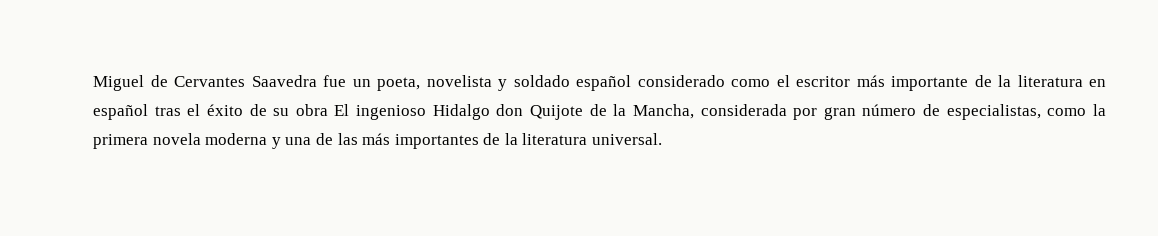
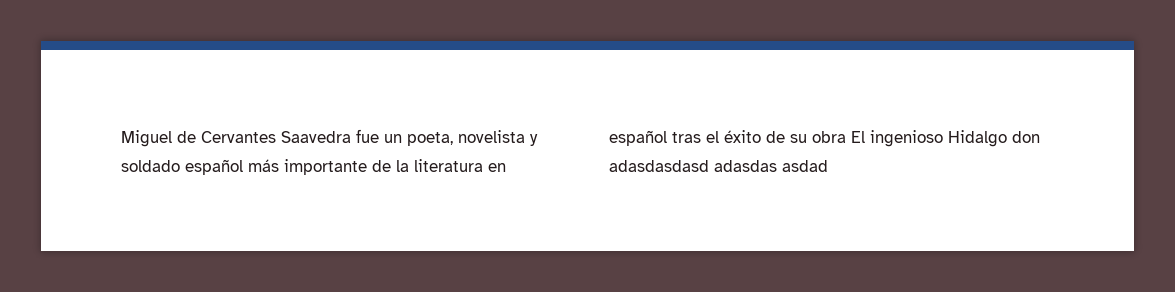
- Miguel de Cervantes Saavedra fue un poeta, novelista y soldado español considerado como el escritor más importante de la literatura en español tras el éxito de su obra El ingenioso Hidalgo don Quijote de la Mancha, considerada por gran número de especialistas, como la primera novela moderna y una de las más importantes de la literatura universal.
+ Miguel de Cervantes Saavedra fue un poeta, novelista y soldado español más importante de la literatura en español tras el éxito de su obra El ingenioso Hidalgo don adasdasdasd adasdas asdad

